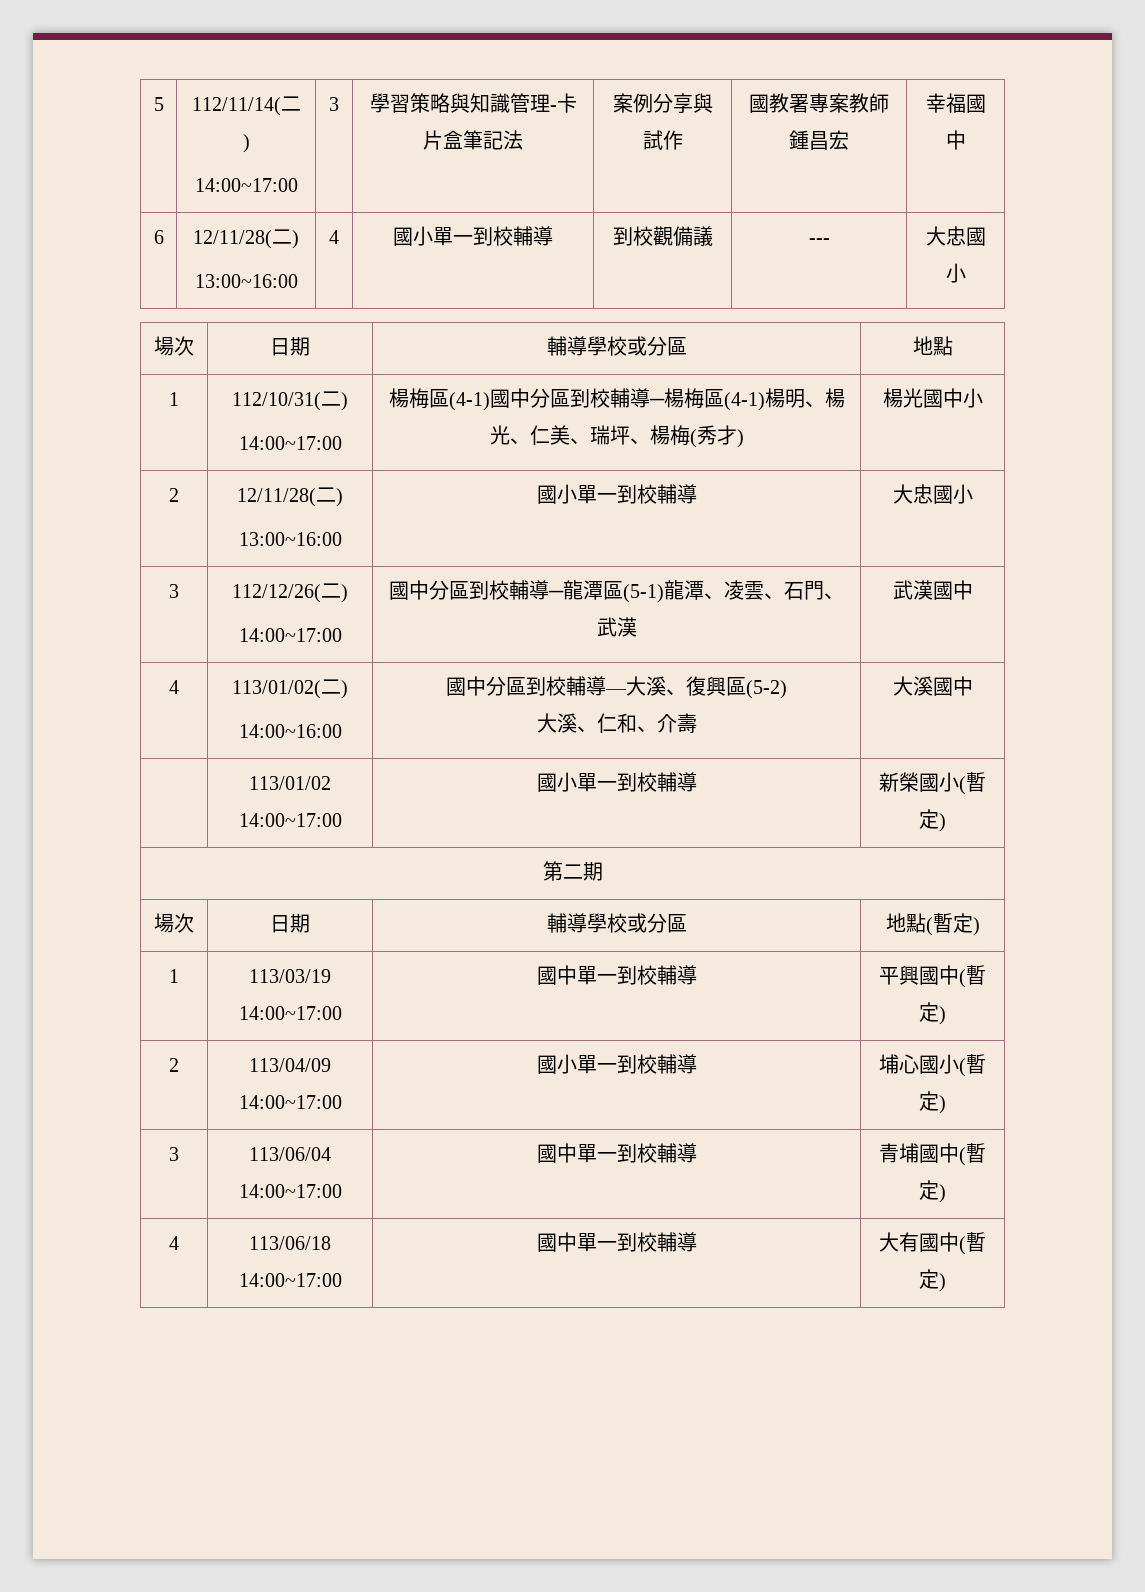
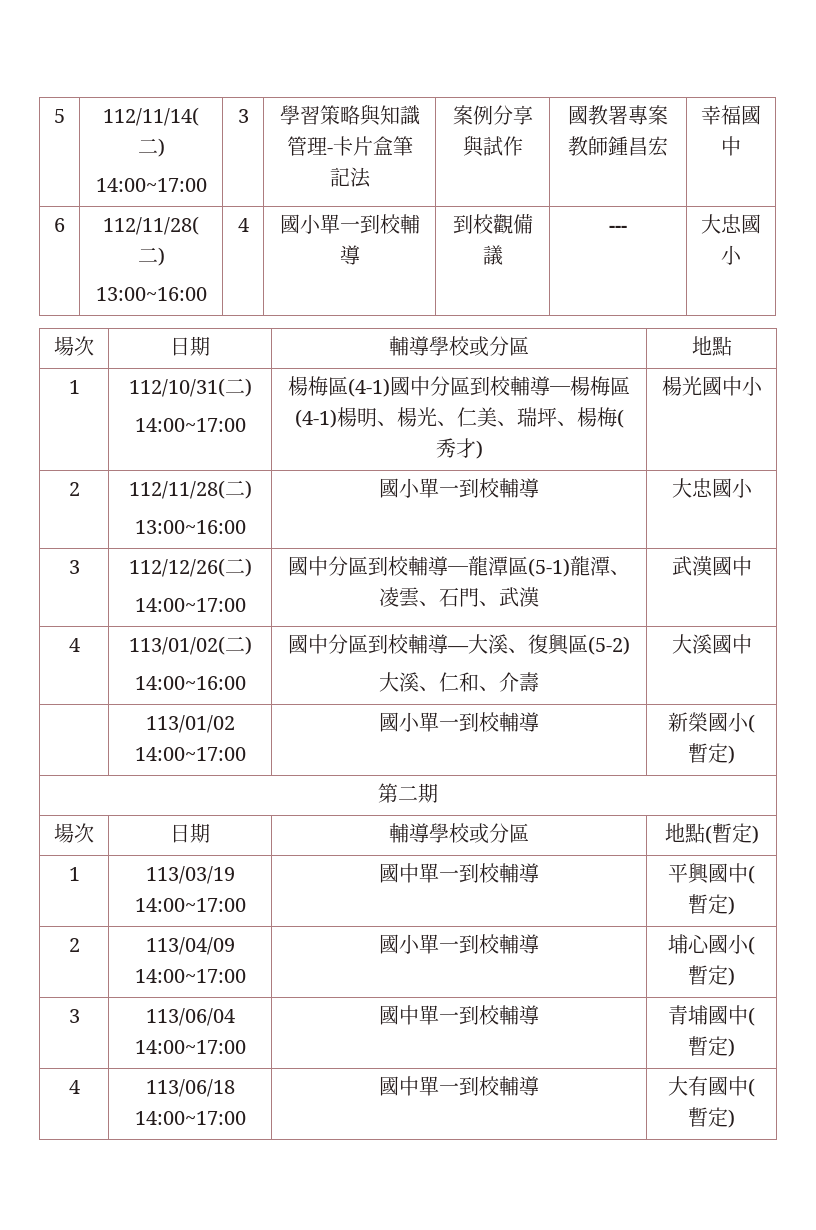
- 6 | 12/11/28(二)
+ 6 | 112/11/28(二)
- 2 | 12/11/28(二)
+ 2 | 112/11/28(二)

